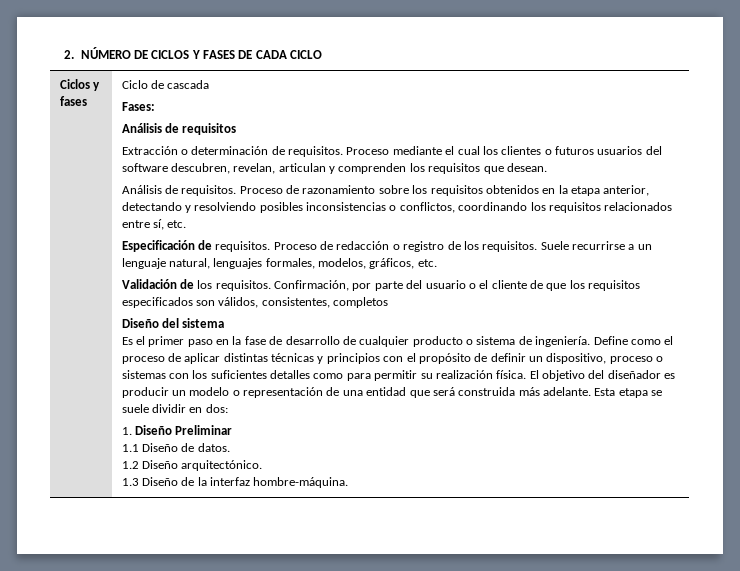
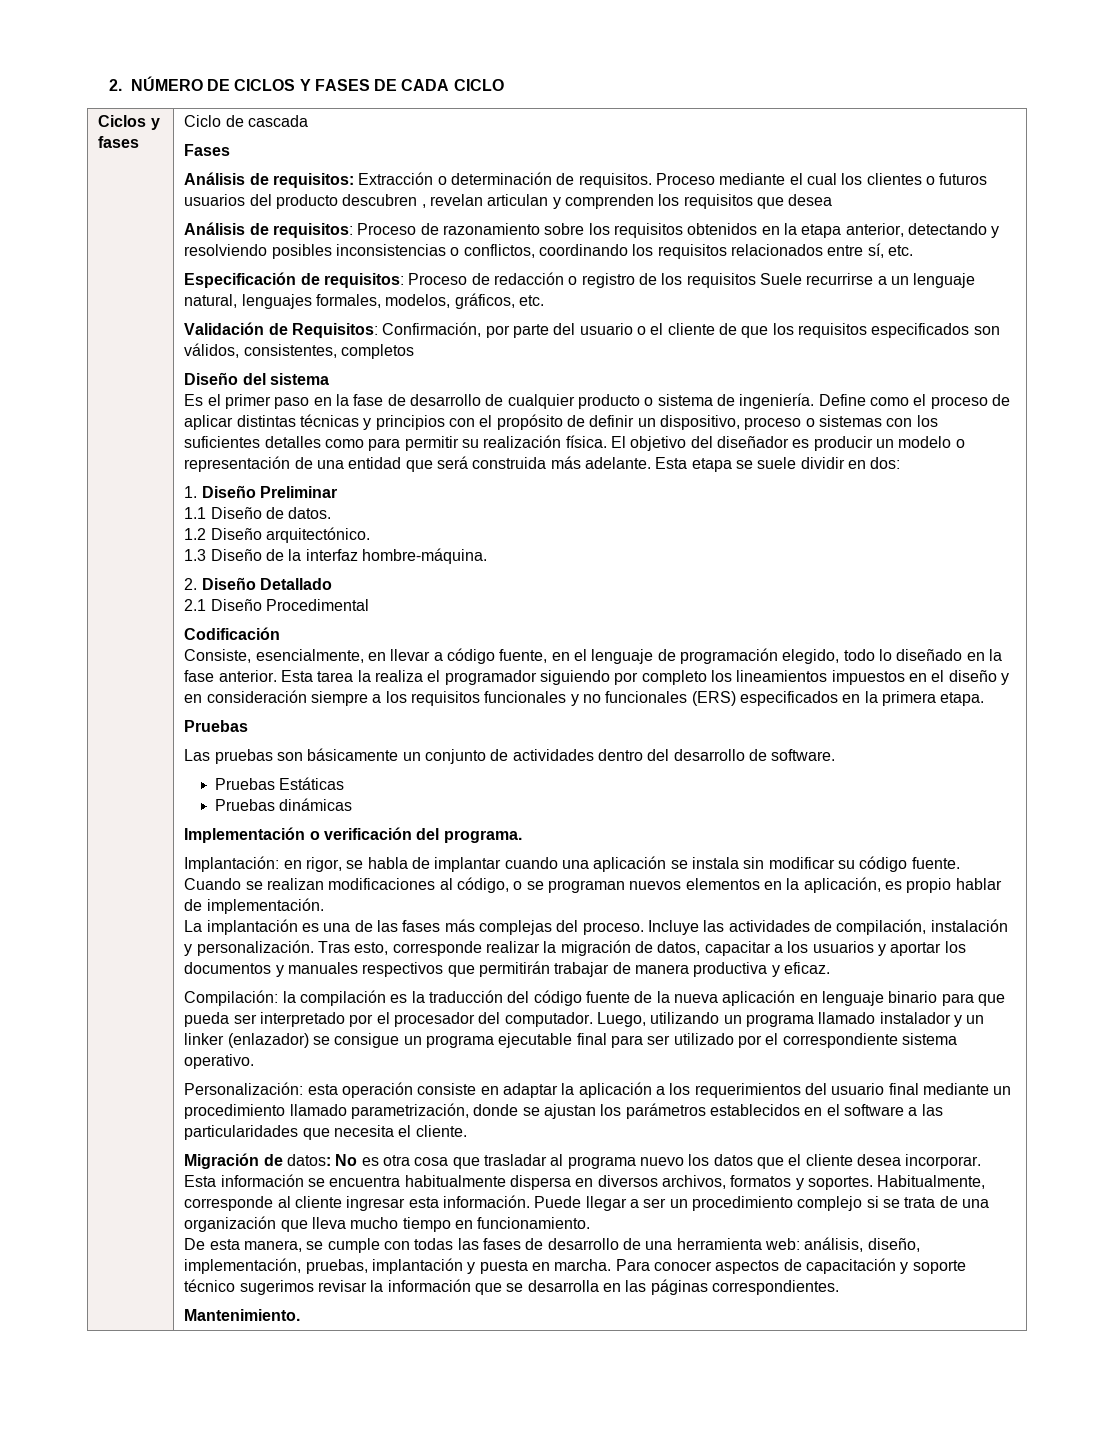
- Fases:
- Análisis de requisitos
- Extracción o determinación de requisitos.
+ Fases
+ Análisis de requisitos: Extracción o determinación de requisitos.
- Proceso mediante el cual los clientes o futuros usuarios del software descubren, revelan, articulan y comprenden los requisitos que desean.
- Análisis de requisitos. Proceso de razonamiento sobre los requisitos obtenidos en la etapa anterior, detectando y resolviendo posibles inconsistencias o conflictos, coordinando los requisitos relacionados entre sí, etc.
+ Proceso mediante el cual los clientes o futuros usuarios del producto descubren , revelan articulan y comprenden los requisitos que desea
+ Análisis de requisitos: Proceso de razonamiento sobre los requisitos obtenidos en la etapa anterior, detectando y resolviendo posibles inconsistencias o conflictos, coordinando los requisitos relacionados entre sí, etc.
- Especificación de requisitos. Proceso de redacción o registro de los requisitos. Suele recurrirse a un lenguaje natural, lenguajes formales, modelos, gráficos, etc.
+ Especificación de requisitos: Proceso de redacción o registro de los requisitos Suele recurrirse a un lenguaje natural, lenguajes formales, modelos, gráficos, etc.
- Validación de los requisitos. Confirmación, por parte del usuario o el cliente de que los requisitos especificados son válidos, consistentes, completos
+ Validación de Requisitos: Confirmación, por parte del usuario o el cliente de que los requisitos especificados son válidos, consistentes, completos
+ 2. Diseño Detallado
+ 2.1 Diseño Procedimental
+ Codificación
+ Consiste, esencialmente, en llevar a código fuente, en el lenguaje de programación elegido, todo lo diseñado en la fase anterior. Esta tarea la realiza el programador siguiendo por completo los lineamientos impuestos en el diseño y en consideración siempre a los requisitos funcionales y no funcionales (ERS) especificados en la primera etapa.
+ Pruebas
+ Las pruebas son básicamente un conjunto de actividades dentro del desarrollo de software.
+ Pruebas Estáticas
+ Pruebas dinámicas
+ Implementación o verificación del programa.
+ Implantación: en rigor, se habla de implantar cuando una aplicación se instala sin modificar su código fuente. Cuando se realizan modificaciones al código, o se programan nuevos elementos en la aplicación, es propio hablar de implementación.
+ La implantación es una de las fases más complejas del proceso. Incluye las actividades de compilación, instalación y personalización. Tras esto, corresponde realizar la migración de datos, capacitar a los usuarios y aportar los documentos y manuales respectivos que permitirán trabajar de manera productiva y eficaz.
+ Compilación: la compilación es la traducción del código fuente de la nueva aplicación en lenguaje binario para que pueda ser interpretado por el procesador del computador. Luego, utilizando un programa llamado instalador y un linker (enlazador) se consigue un programa ejecutable final para ser utilizado por el correspondiente sistema operativo.
+ Personalización: esta operación consiste en adaptar la aplicación a los requerimientos del usuario final mediante un procedimiento llamado parametrización, donde se ajustan los parámetros establecidos en el software a las particularidades que necesita el cliente.
+ Migración de datos: No es otra cosa que trasladar al programa nuevo los datos que el cliente desea incorporar. Esta información se encuentra habitualmente dispersa en diversos archivos, formatos y soportes. Habitualmente, corresponde al cliente ingresar esta información. Puede llegar a ser un procedimiento complejo si se trata de una organización que lleva mucho tiempo en funcionamiento.
+ De esta manera, se cumple con todas las fases de desarrollo de una herramienta web: análisis, diseño, implementación, pruebas, implantación y puesta en marcha. Para conocer aspectos de capacitación y soporte técnico sugerimos revisar la información que se desarrolla en las páginas correspondientes.
+ Mantenimiento.

